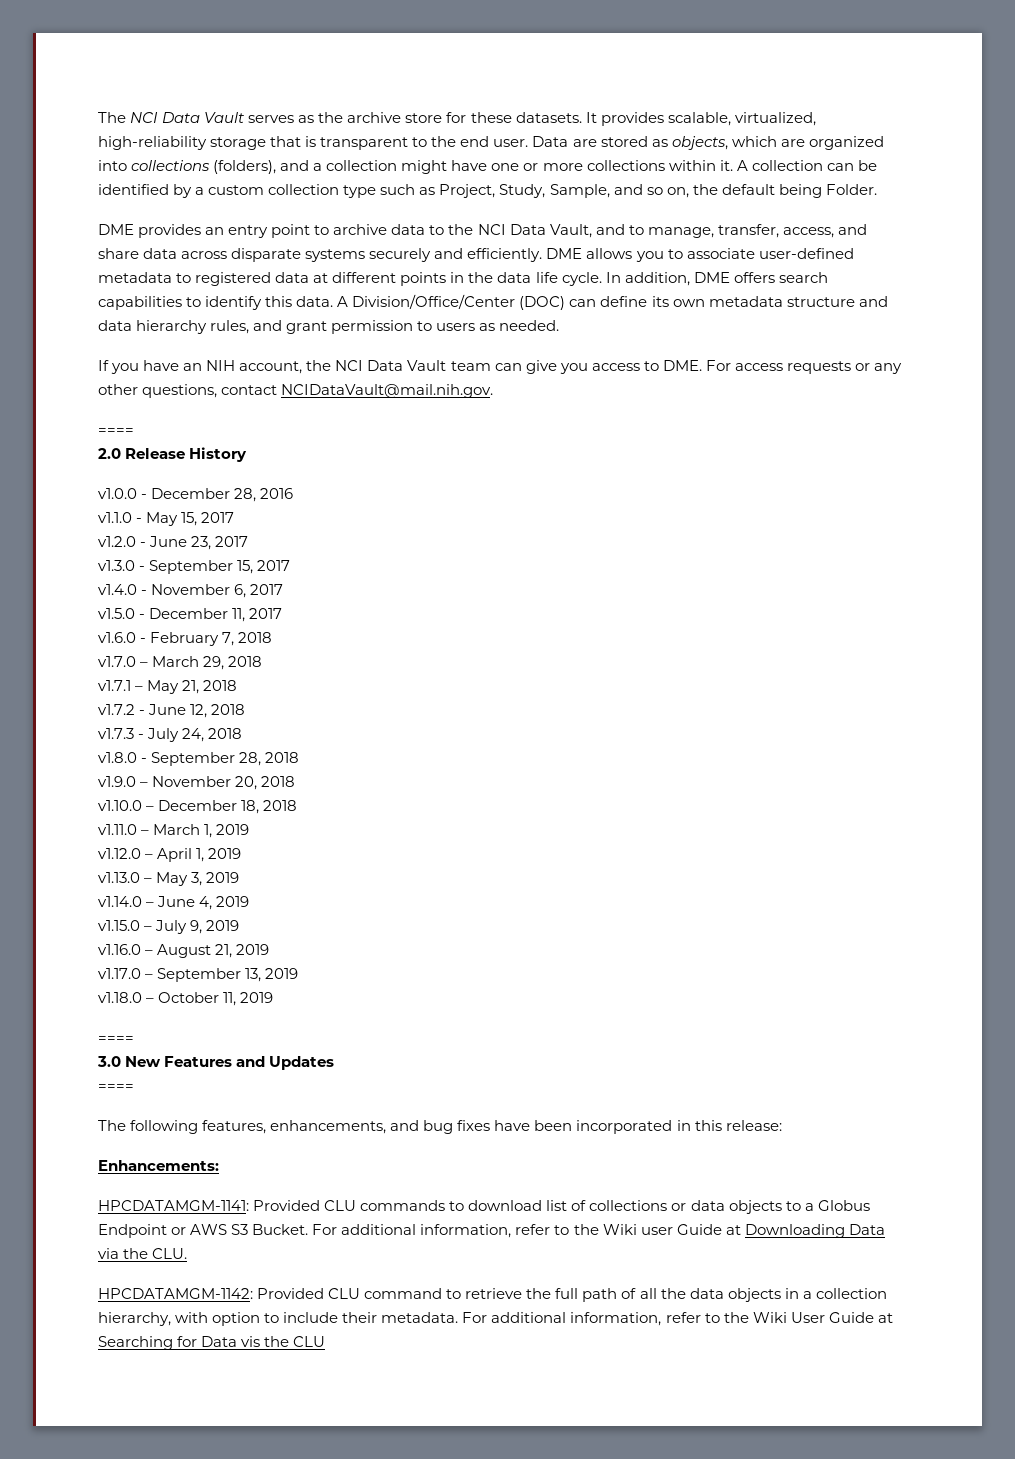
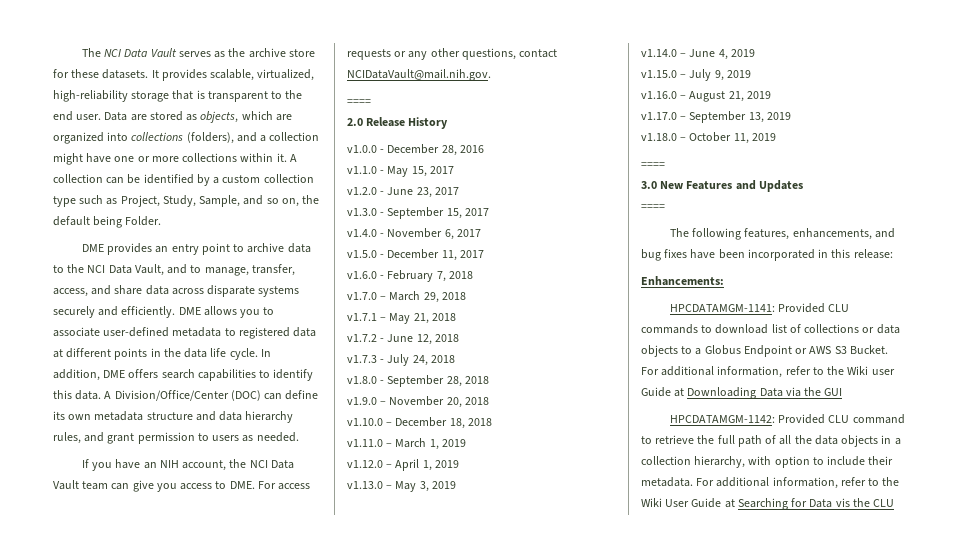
- For additional information, refer to the Wiki user Guide at Downloading Data via the CLU.
+ For additional information, refer to the Wiki user Guide at Downloading Data via the GUI

